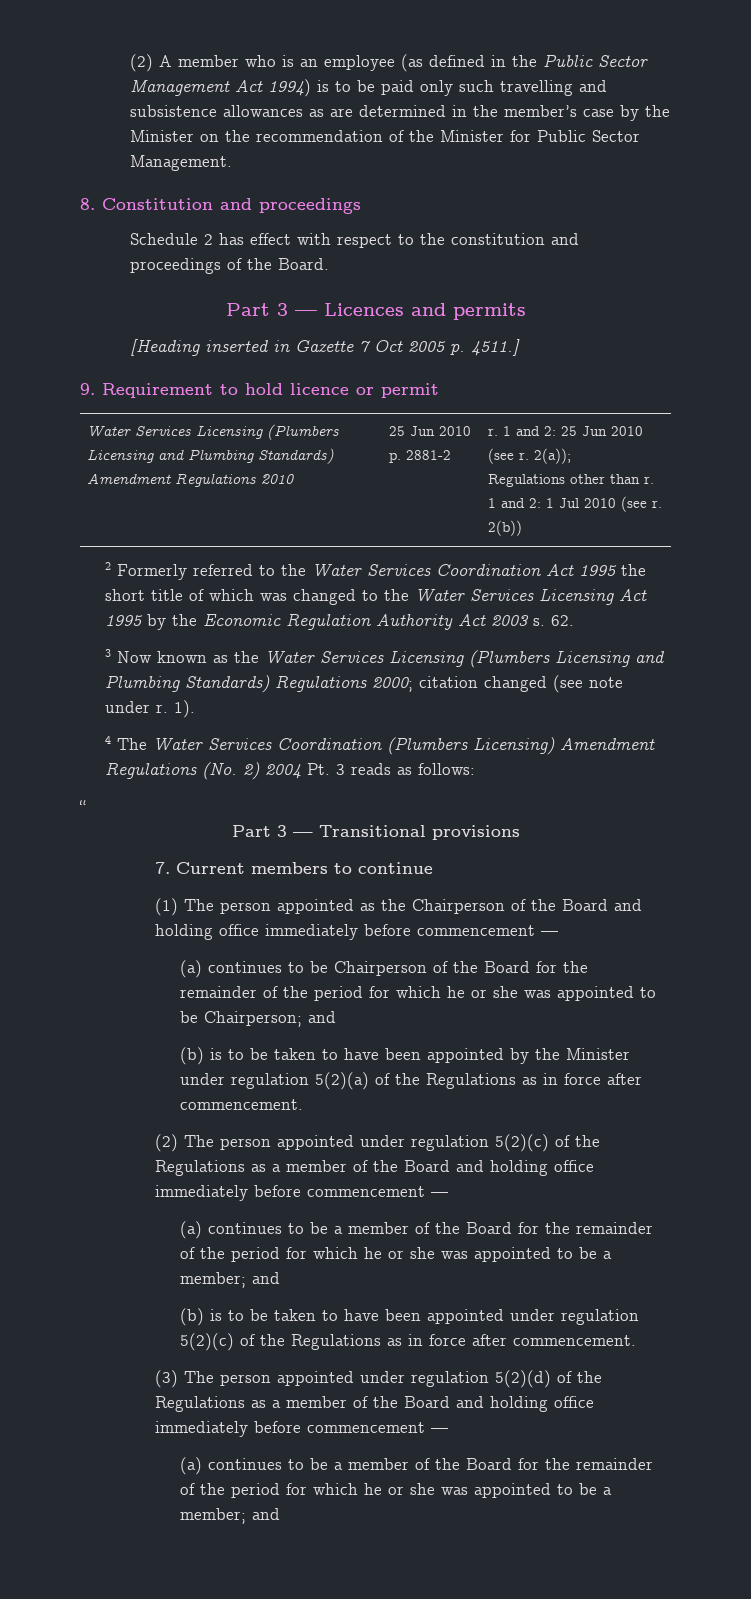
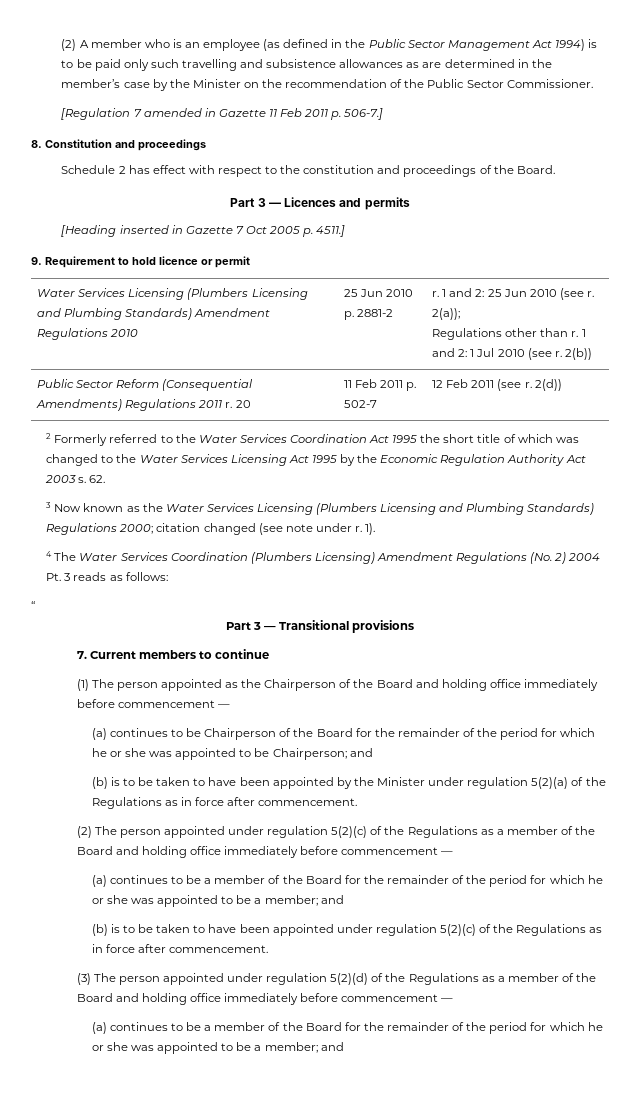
- (2) A member who is an employee (as defined in the Public Sector Management Act 1994) is to be paid only such travelling and subsistence allowances as are determined in the member’s case by the Minister on the recommendation of the Minister for Public Sector Management.
+ (2) A member who is an employee (as defined in the Public Sector Management Act 1994) is to be paid only such travelling and subsistence allowances as are determined in the member’s case by the Minister on the recommendation of the Public Sector Commissioner.
+ [Regulation 7 amended in Gazette 11 Feb 2011 p. 506-7.]
+ Public Sector Reform (Consequential Amendments) Regulations 2011 r. 20 | 11 Feb 2011 p. 502-7 | 12 Feb 2011 (see r. 2(d))

